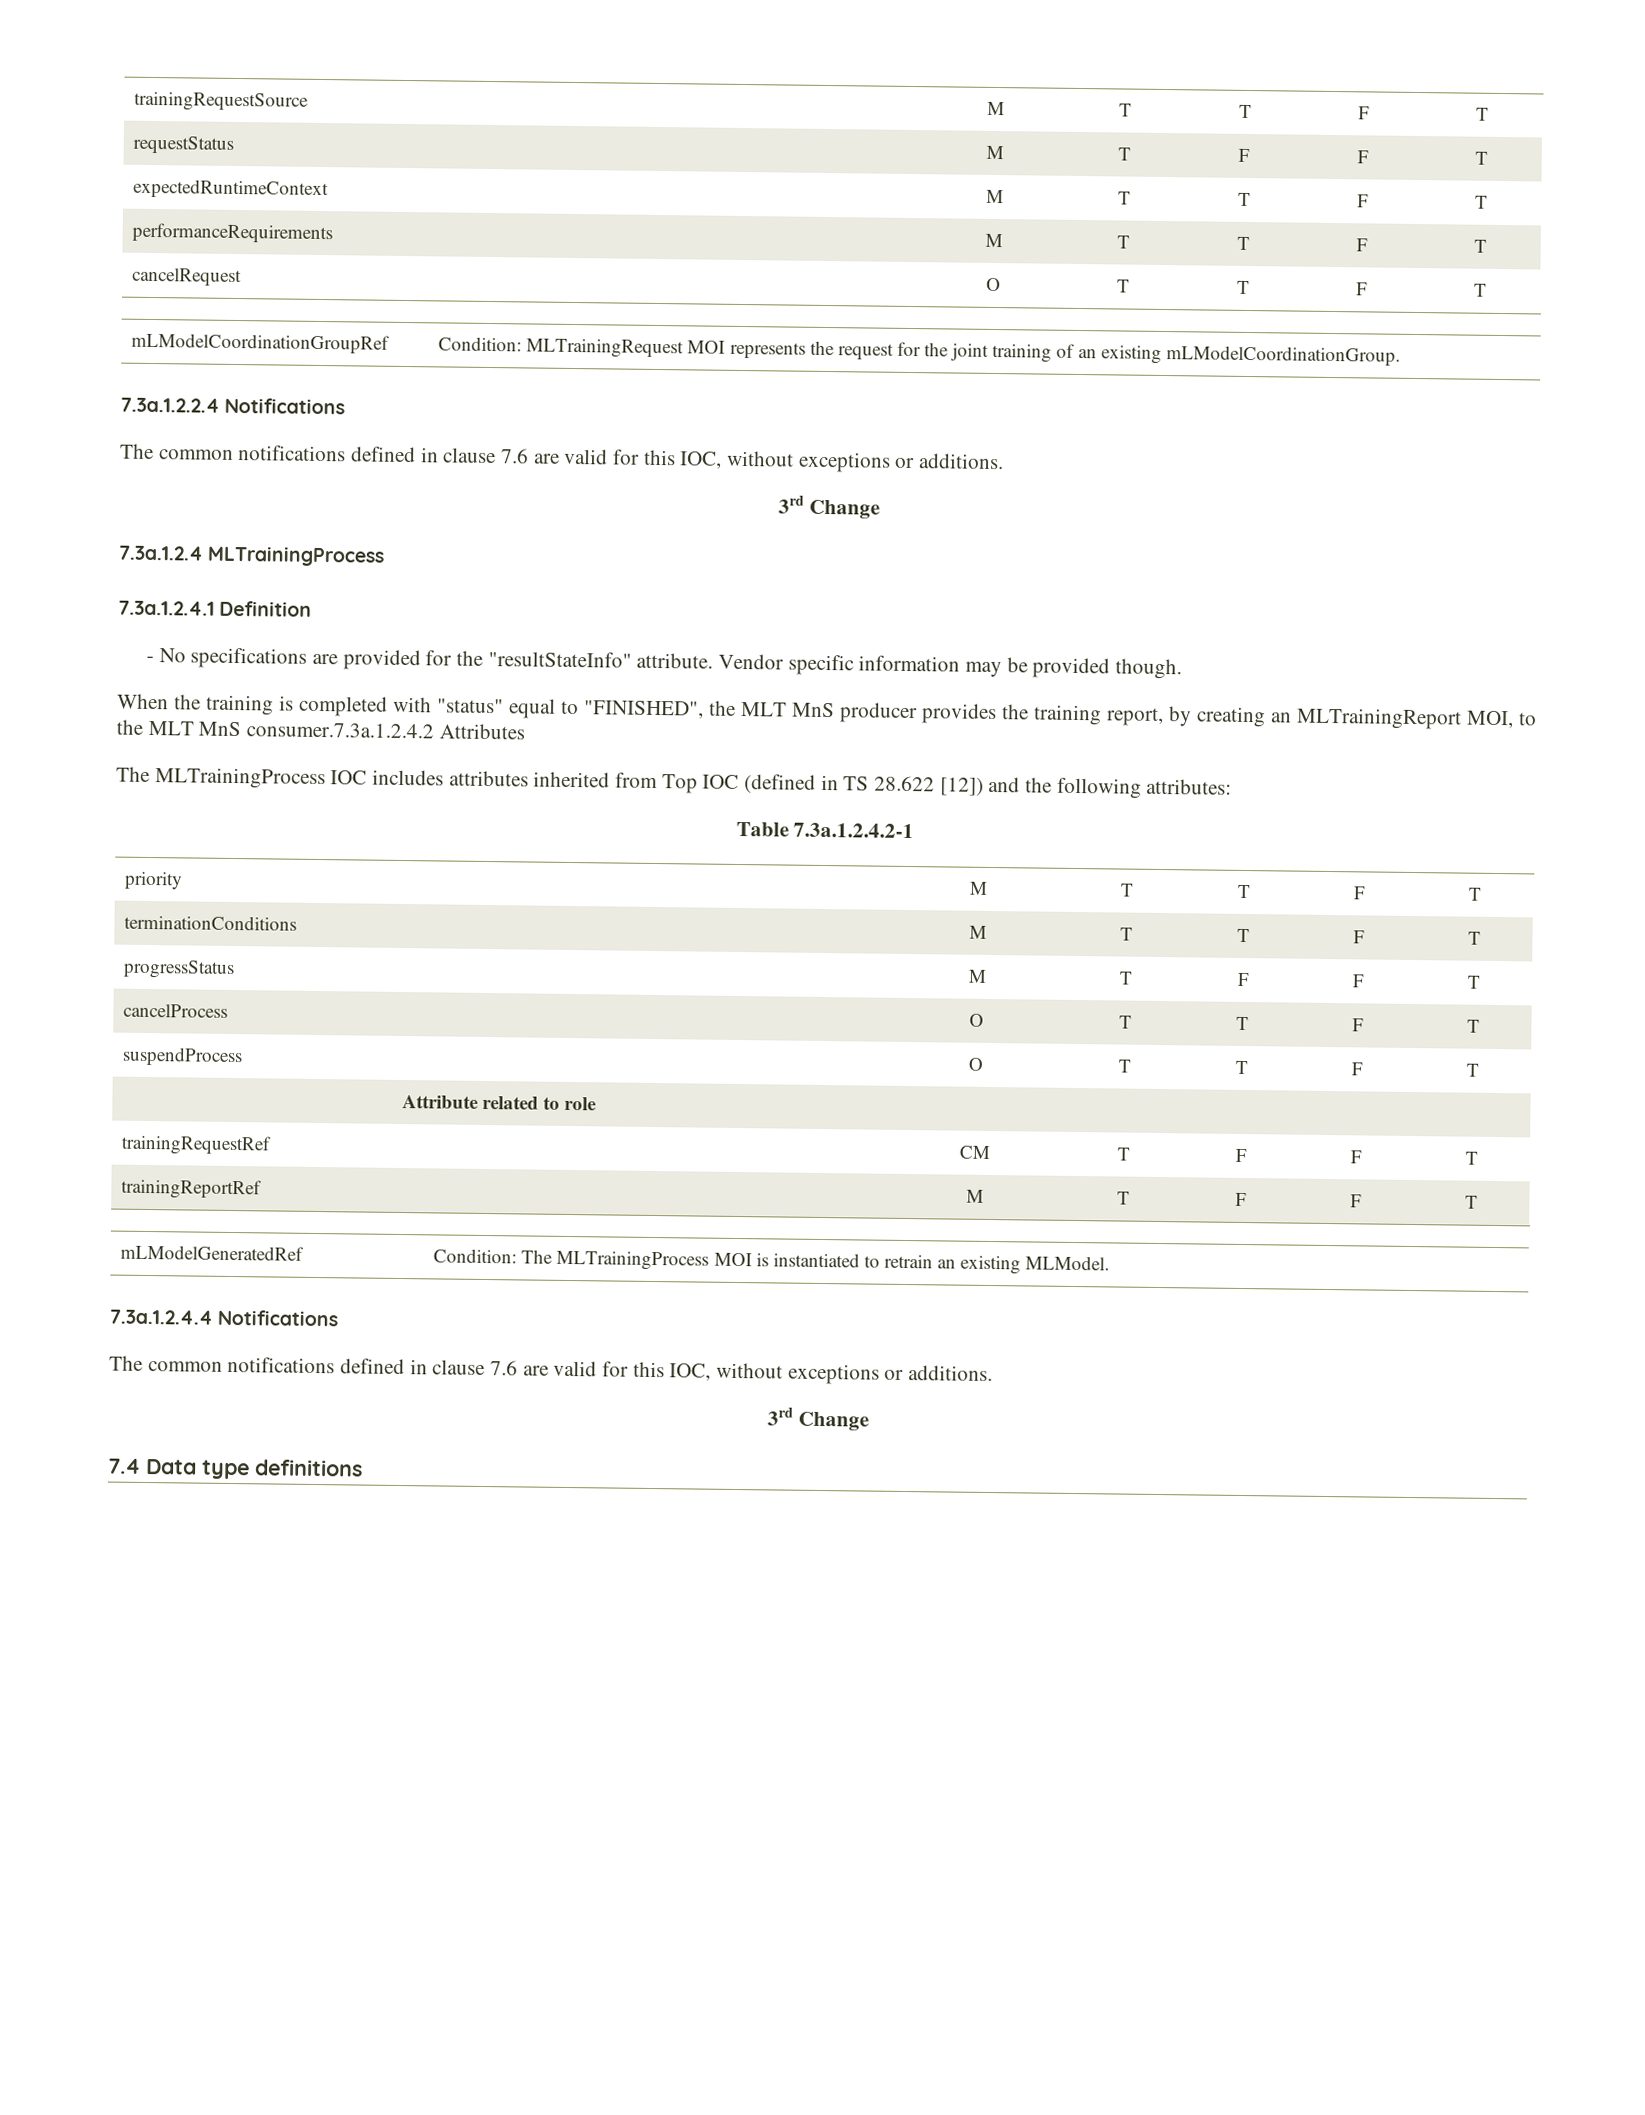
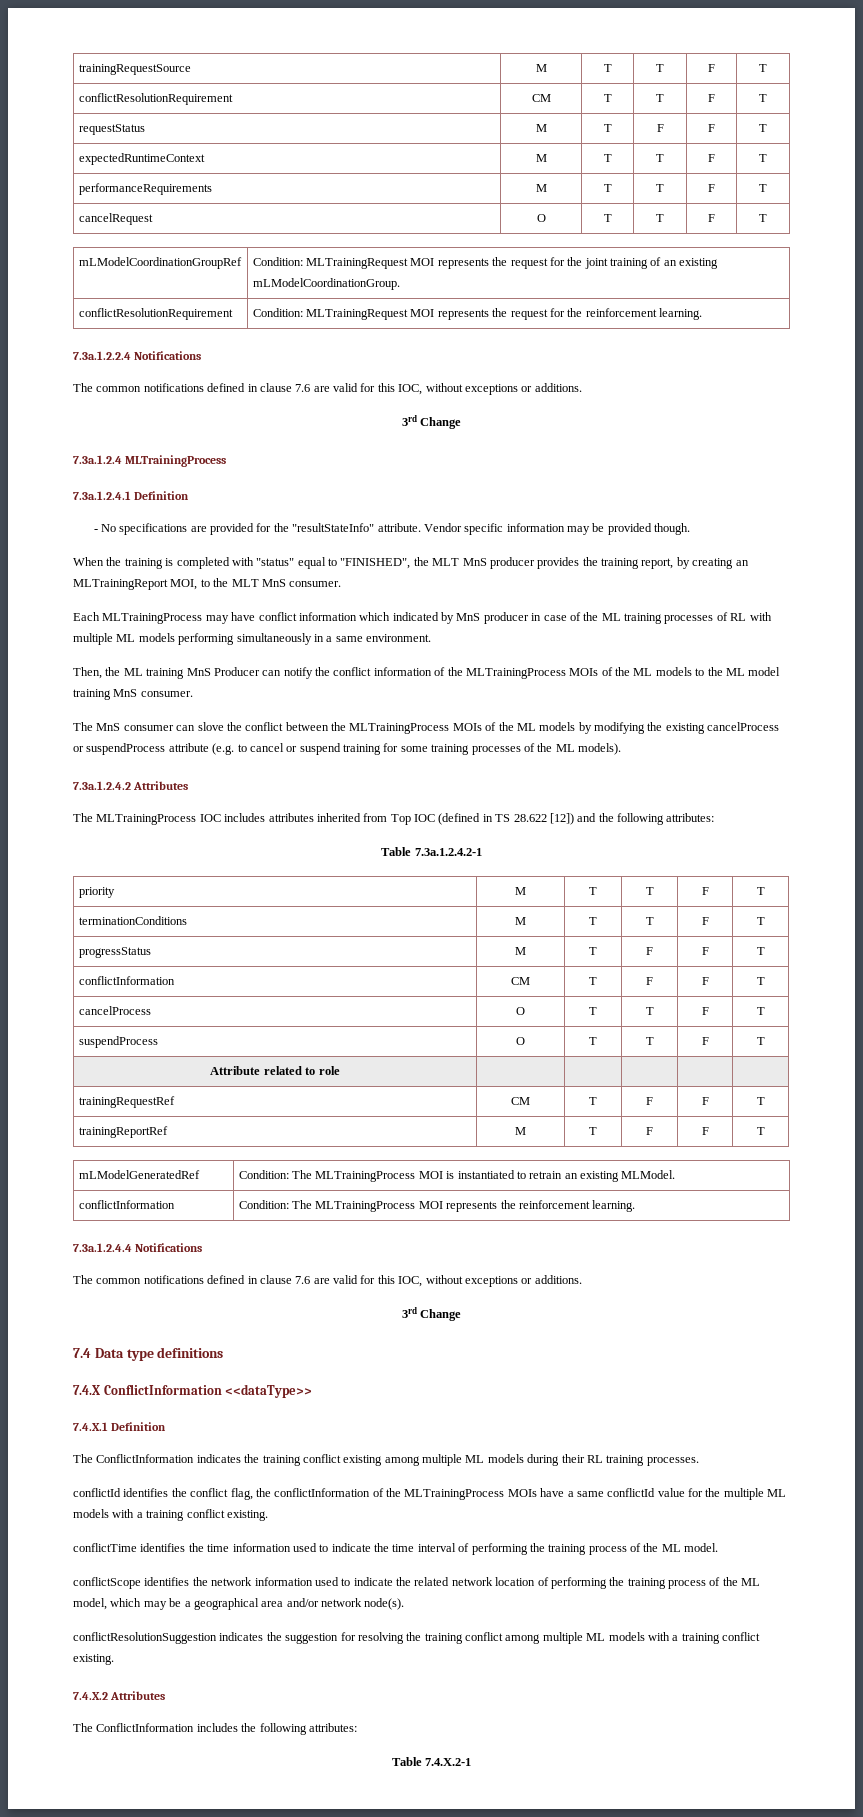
+ conflictResolutionRequirement | CM | T | T | F | T
+ conflictResolutionRequirement | Condition: MLTrainingRequest MOI represents the request for the reinforcement learning.
- When the training is completed with "status" equal to "FINISHED", the MLT MnS producer provides the training report, by creating an MLTrainingReport MOI, to the MLT MnS consumer.7.3a.1.2.4.2 Attributes
+ When the training is completed with "status" equal to "FINISHED", the MLT MnS producer provides the training report, by creating an MLTrainingReport MOI, to the MLT MnS consumer.
+ Each MLTrainingProcess may have conflict information which indicated by MnS producer in case of the ML training processes of RL with multiple ML models performing simultaneously in a same environment.
+ Then, the ML training MnS Producer can notify the conflict information of the MLTrainingProcess MOIs of the ML models to the ML model training MnS consumer.
+ The MnS consumer can slove the conflict between the MLTrainingProcess MOIs of the ML models by modifying the existing cancelProcess or suspendProcess attribute (e.g. to cancel or suspend training for some training processes of the ML models).
+ 7.3a.1.2.4.2 Attributes
+ conflictInformation | CM | T | F | F | T
+ conflictInformation | Condition: The MLTrainingProcess MOI represents the reinforcement learning.
+ 7.4.X ConflictInformation <<dataType>>
+ 7.4.X.1 Definition
+ The ConflictInformation indicates the training conflict existing among multiple ML models during their RL training processes.
+ conflictId identifies the conflict flag, the conflictInformation of the MLTrainingProcess MOIs have a same conflictId value for the multiple ML models with a training conflict existing.
+ conflictTime identifies the time information used to indicate the time interval of performing the training process of the ML model.
+ conflictScope identifies the network information used to indicate the related network location of performing the training process of the ML model, which may be a geographical area and/or network node(s).
+ conflictResolutionSuggestion indicates the suggestion for resolving the training conflict among multiple ML models with a training conflict existing.
+ 7.4.X.2 Attributes
+ The ConflictInformation includes the following attributes:
+ Table 7.4.X.2-1

